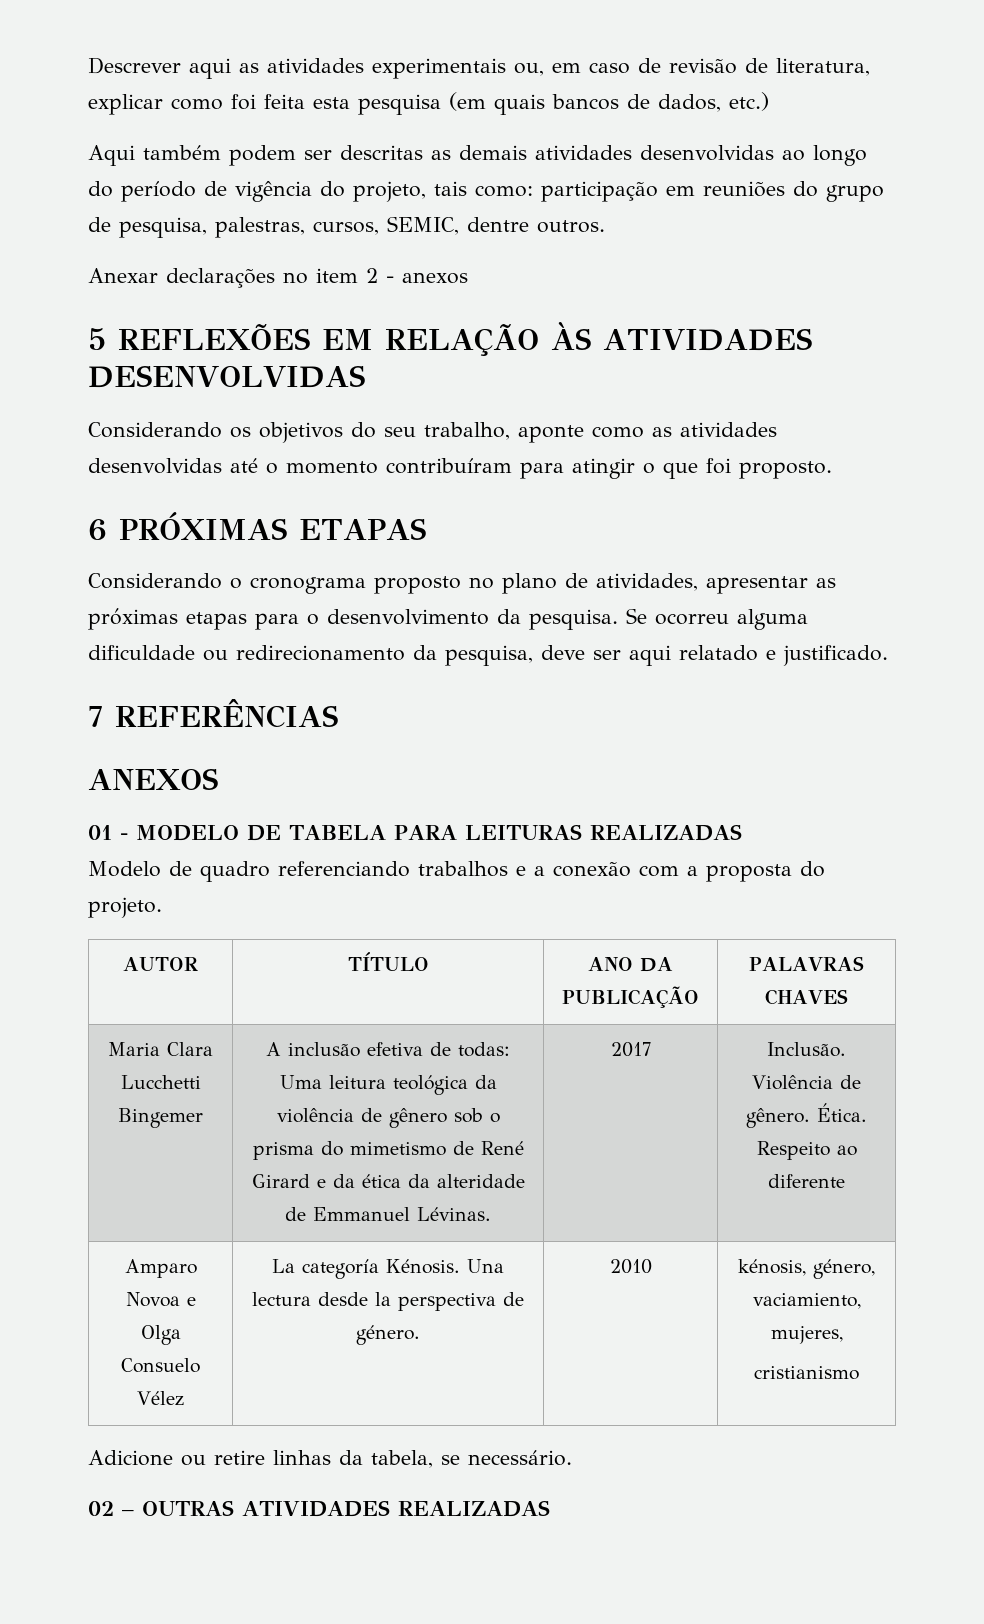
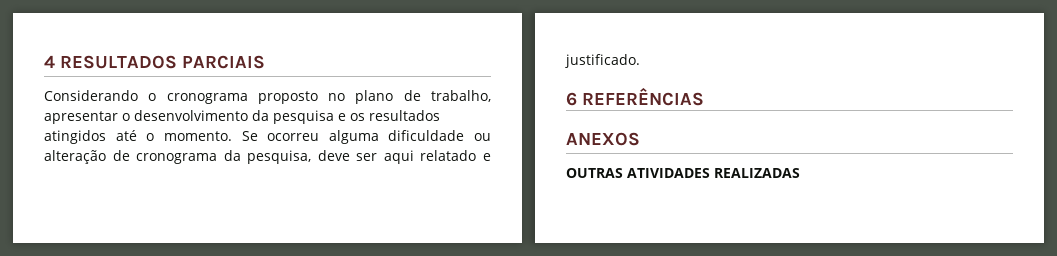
- Descrever aqui as atividades experimentais ou, em caso de revisão de literatura, explicar como foi feita esta pesquisa (em quais bancos de dados, etc.)
- Aqui também podem ser descritas as demais atividades desenvolvidas ao longo do período de vigência do projeto, tais como: participação em reuniões do grupo de pesquisa, palestras, cursos, SEMIC, dentre outros.
- Anexar declarações no item 2 - anexos
- 5 REFLEXÕES EM RELAÇÃO ÀS ATIVIDADES DESENVOLVIDAS
- Considerando os objetivos do seu trabalho, aponte como as atividades desenvolvidas até o momento contribuíram para atingir o que foi proposto.
- 6 PRÓXIMAS ETAPAS
+ 4 RESULTADOS PARCIAIS
- Considerando o cronograma proposto no plano de atividades, apresentar as próximas etapas para o desenvolvimento da pesquisa.
+ Considerando o cronograma proposto no plano de trabalho, apresentar o desenvolvimento da pesquisa e os resultados atingidos até o momento.
- Se ocorreu alguma dificuldade ou redirecionamento da pesquisa, deve ser aqui relatado e justificado.
+ Se ocorreu alguma dificuldade ou alteração de cronograma da pesquisa, deve ser aqui relatado e justificado.
- 7 REFERÊNCIAS
+ 6 REFERÊNCIAS
- 01 - MODELO DE TABELA PARA LEITURAS REALIZADAS
- Modelo de quadro referenciando trabalhos e a conexão com a proposta do projeto.
- AUTOR | TÍTULO | ANO DA PUBLICAÇÃO | PALAVRAS CHAVES
- Maria Clara Lucchetti Bingemer | A inclusão efetiva de todas: Uma leitura teológica da violência de gênero sob o prisma do mimetismo de René Girard e da ética da alteridade de Emmanuel Lévinas. | 2017 | Inclusão. Violência de gênero. Ética. Respeito ao diferente
- Amparo Novoa e Olga Consuelo Vélez | La categoría Kénosis. Una lectura desde la perspectiva de género. | 2010 | kénosis, género, vaciamiento, mujeres,
- cristianismo
- Adicione ou retire linhas da tabela, se necessário.
- 02 – OUTRAS ATIVIDADES REALIZADAS
+ OUTRAS ATIVIDADES REALIZADAS

